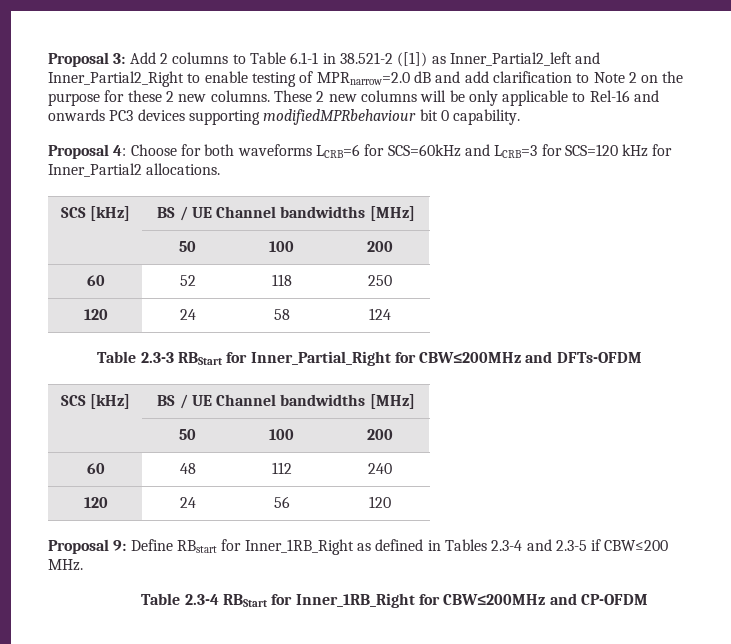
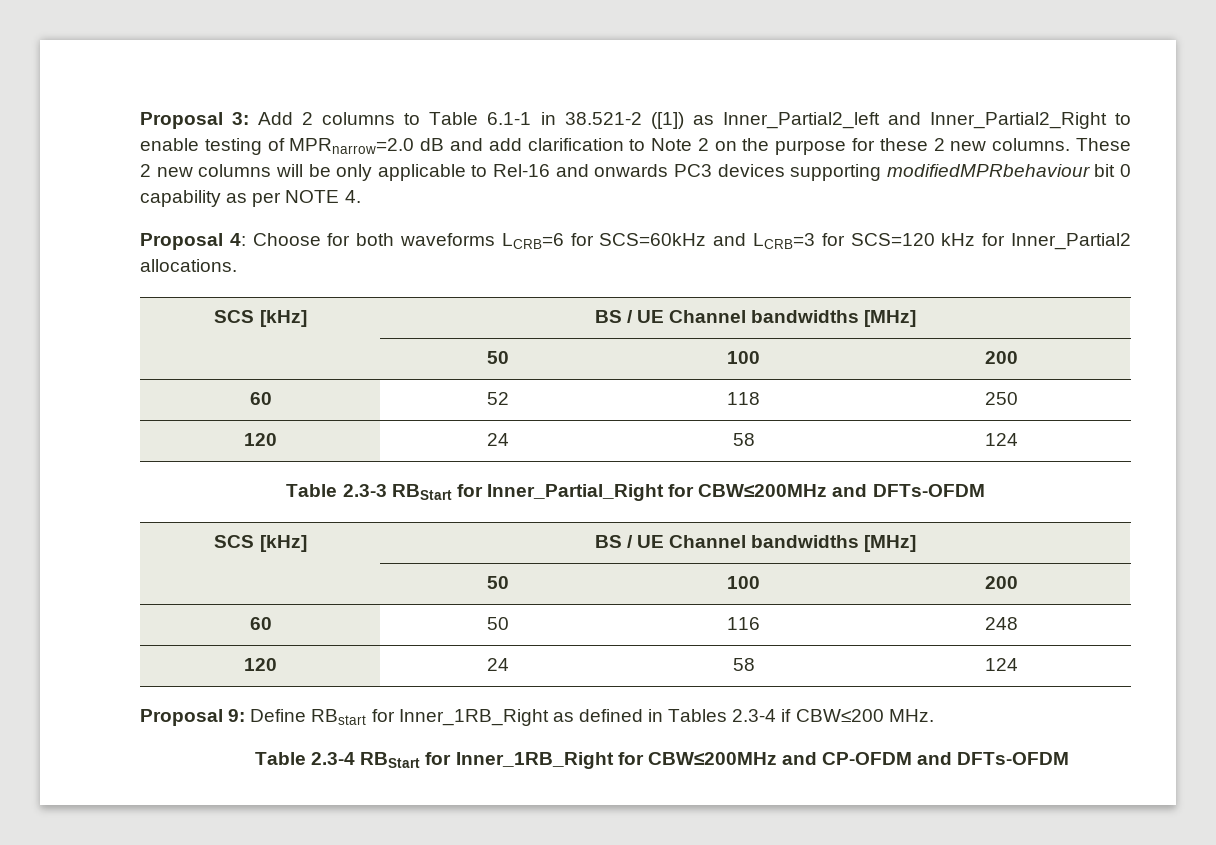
- These 2 new columns will be only applicable to Rel-16 and onwards PC3 devices supporting modifiedMPRbehaviour bit 0 capability.
+ These 2 new columns will be only applicable to Rel-16 and onwards PC3 devices supporting modifiedMPRbehaviour bit 0 capability as per NOTE 4.
- 60 | 48 | 112 | 240
- 120 | 24 | 56 | 120
+ 60 | 50 | 116 | 248
+ 120 | 24 | 58 | 124
- Proposal 9: Define RBstart for Inner_1RB_Right as defined in Tables 2.3-4 and 2.3-5 if CBW≤200 MHz.
+ Proposal 9: Define RBstart for Inner_1RB_Right as defined in Tables 2.3-4 if CBW≤200 MHz.
- Table 2.3-4 RBStart for Inner_1RB_Right for CBW≤200MHz and CP-OFDM
+ Table 2.3-4 RBStart for Inner_1RB_Right for CBW≤200MHz and CP-OFDM and DFTs-OFDM

